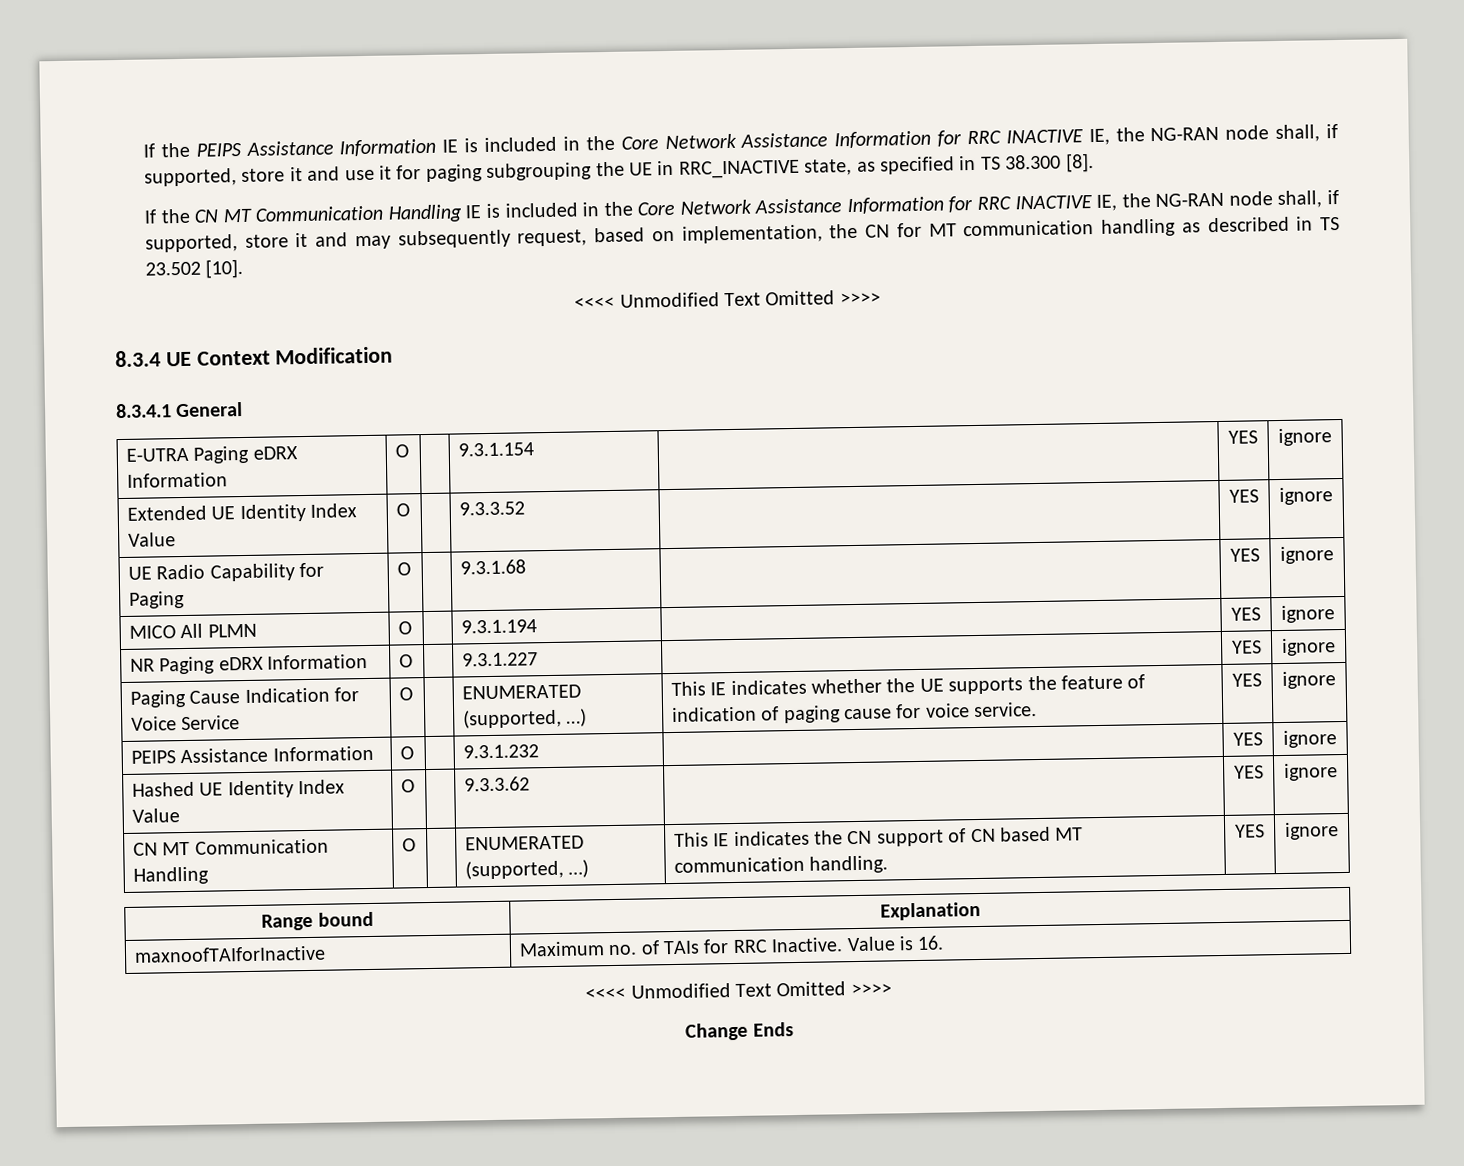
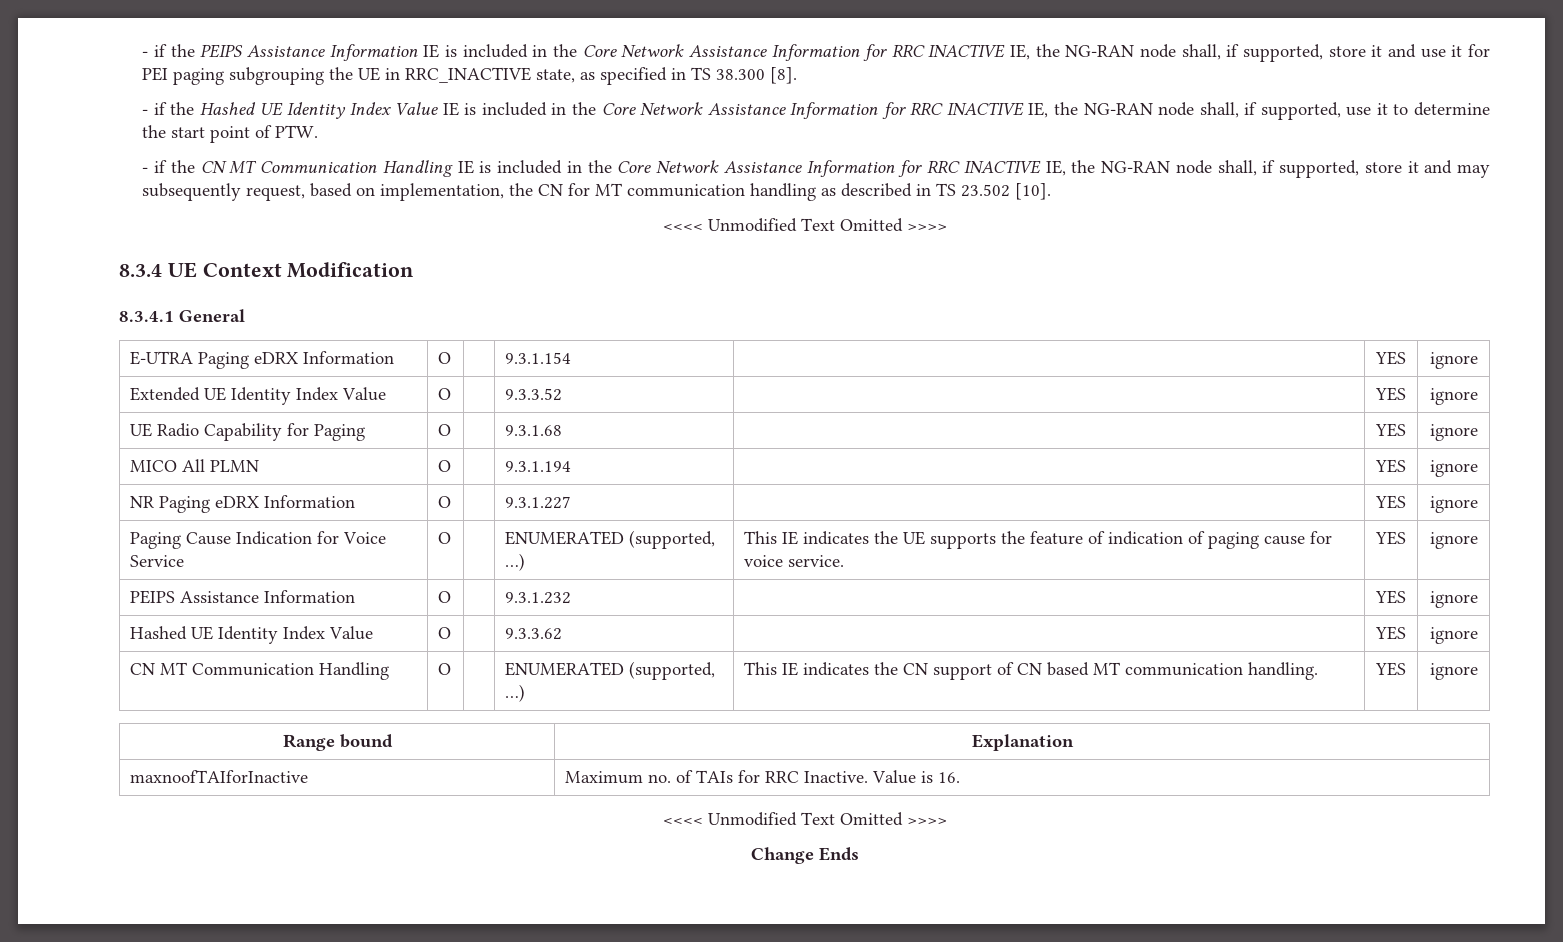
- If the PEIPS Assistance Information IE is included in the Core Network Assistance Information for RRC INACTIVE IE, the NG-RAN node shall, if supported, store it and use it for paging subgrouping the UE in RRC_INACTIVE state, as specified in TS 38.300 [8].
+ - if the PEIPS Assistance Information IE is included in the Core Network Assistance Information for RRC INACTIVE IE, the NG-RAN node shall, if supported, store it and use it for PEI paging subgrouping the UE in RRC_INACTIVE state, as specified in TS 38.300 [8].
- If the CN MT Communication Handling IE is included in the Core Network Assistance Information for RRC INACTIVE IE, the NG-RAN node shall, if supported, store it and may subsequently request, based on implementation, the CN for MT communication handling as described in TS 23.502 [10].
+ - if the Hashed UE Identity Index Value IE is included in the Core Network Assistance Information for RRC INACTIVE IE, the NG-RAN node shall, if supported, use it to determine the start point of PTW.
+ - if the CN MT Communication Handling IE is included in the Core Network Assistance Information for RRC INACTIVE IE, the NG-RAN node shall, if supported, store it and may subsequently request, based on implementation, the CN for MT communication handling as described in TS 23.502 [10].
- Paging Cause Indication for Voice Service | O | | ENUMERATED (supported, …) | This IE indicates whether the UE supports the feature of indication of paging cause for voice service. | YES | ignore
+ Paging Cause Indication for Voice Service | O | | ENUMERATED (supported, …) | This IE indicates the UE supports the feature of indication of paging cause for voice service. | YES | ignore

